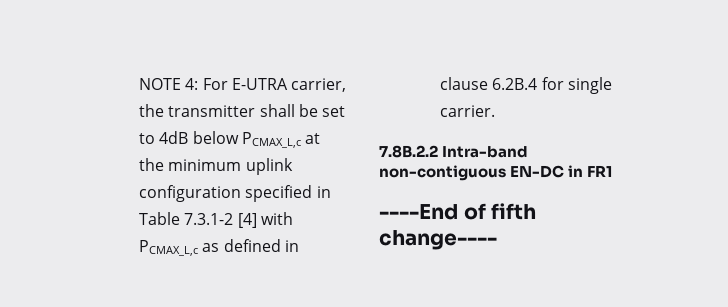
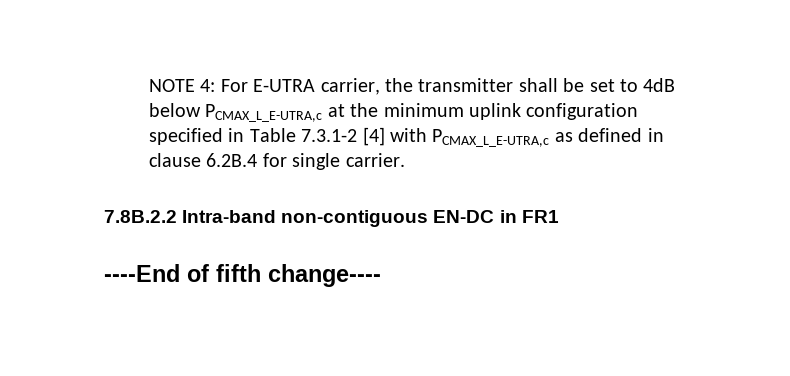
- NOTE 4: For E-UTRA carrier, the transmitter shall be set to 4dB below PCMAX_L,c at the minimum uplink configuration specified in Table 7.3.1-2 [4] with PCMAX_L,c as defined in clause 6.2B.4 for single carrier.
+ NOTE 4: For E-UTRA carrier, the transmitter shall be set to 4dB below PCMAX_L_E-UTRA,c at the minimum uplink configuration specified in Table 7.3.1-2 [4] with PCMAX_L_E-UTRA,c as defined in clause 6.2B.4 for single carrier.

